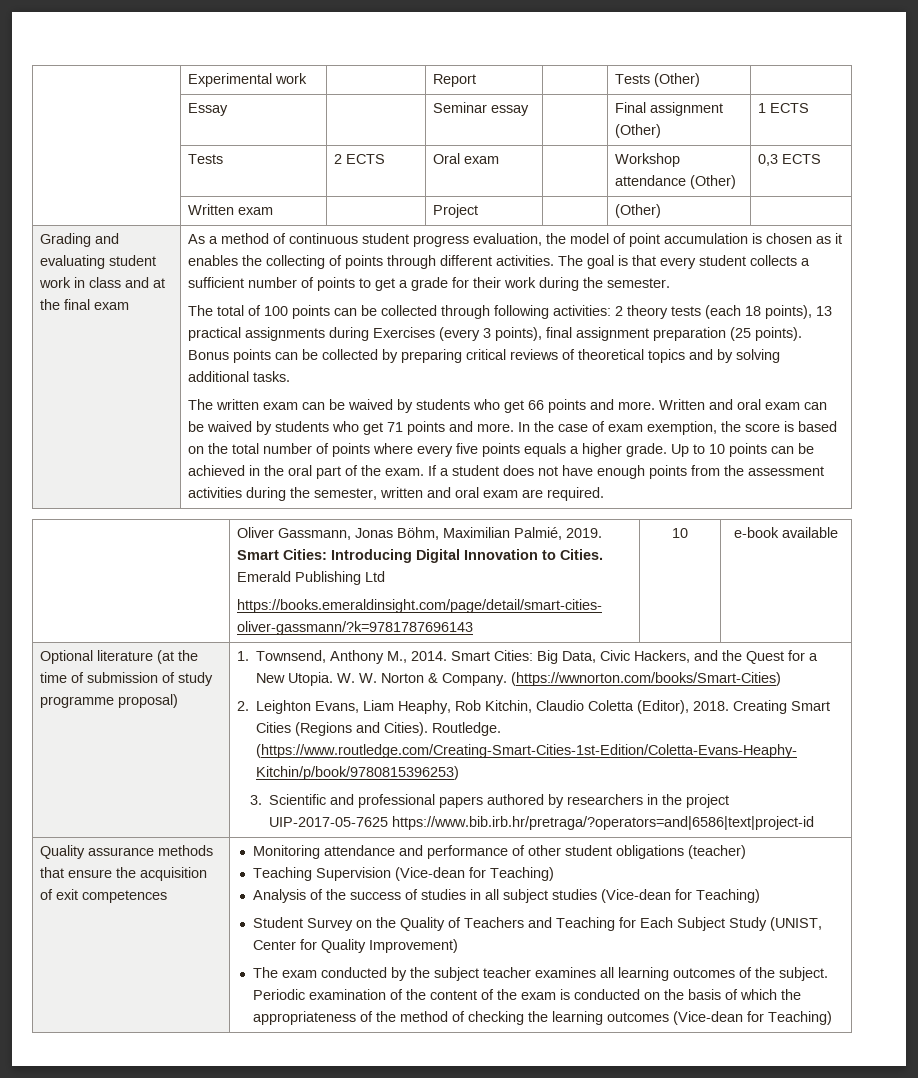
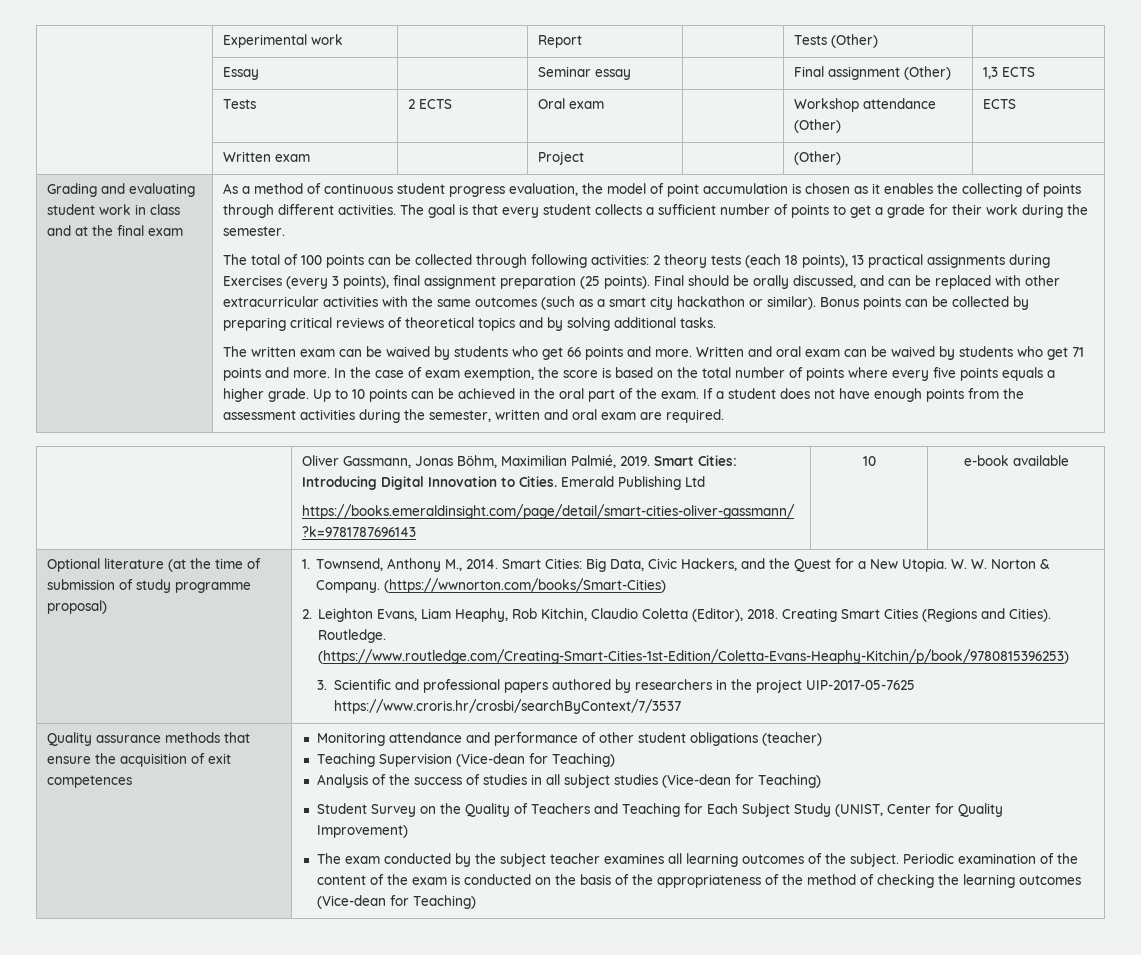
- | Essay | | Seminar essay | | Final assignment (Other) | 1 ECTS
+ | Essay | | Seminar essay | | Final assignment (Other) | 1,3 ECTS
- | Tests | 2 ECTS | Oral exam | | Workshop attendance (Other) | 0,3 ECTS
+ | Tests | 2 ECTS | Oral exam | | Workshop attendance (Other) | ECTS
+ Final should be orally discussed, and can be replaced with other extracurricular activities with the same outcomes (such as a smart city hackathon or similar).
- 3. Scientific and professional papers authored by researchers in the project UIP-2017-05-7625 https://www.bib.irb.hr/pretraga/?operators=and|6586|text|project-id
+ 3. Scientific and professional papers authored by researchers in the project UIP-2017-05-7625 https://www.croris.hr/crosbi/searchByContext/7/3537
- Periodic examination of the content of the exam is conducted on the basis of which the appropriateness of the method of checking the learning outcomes (Vice-dean for Teaching)
+ Periodic examination of the content of the exam is conducted on the basis of the appropriateness of the method of checking the learning outcomes (Vice-dean for Teaching)

